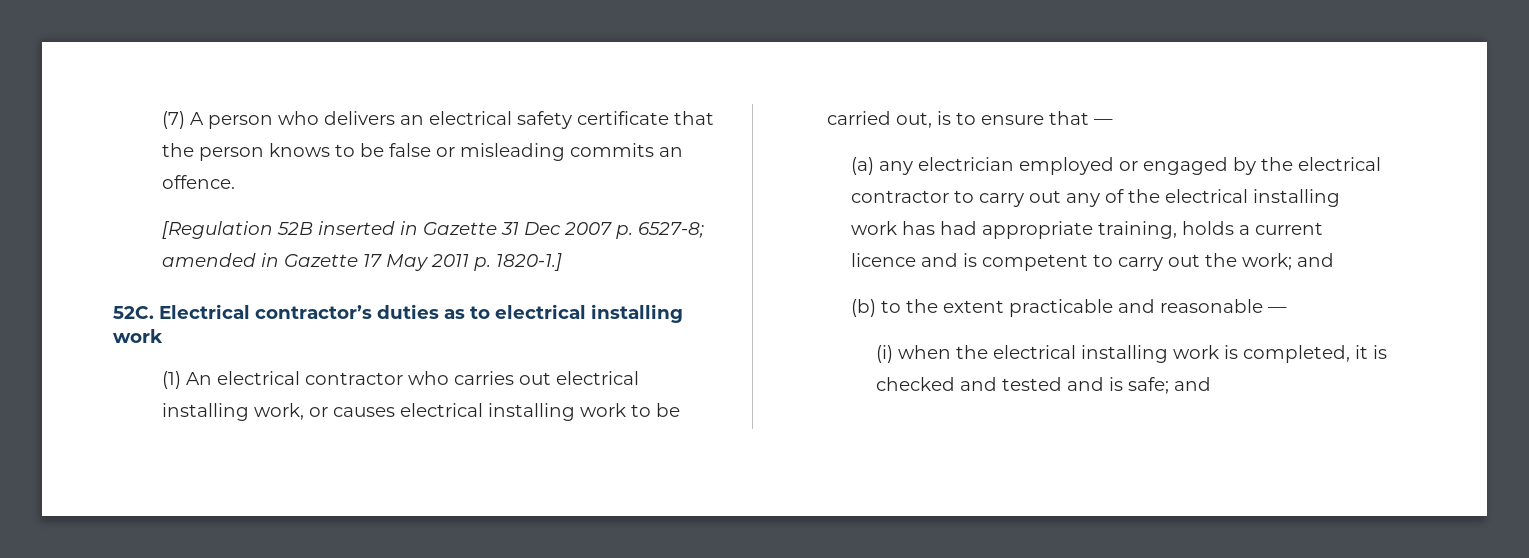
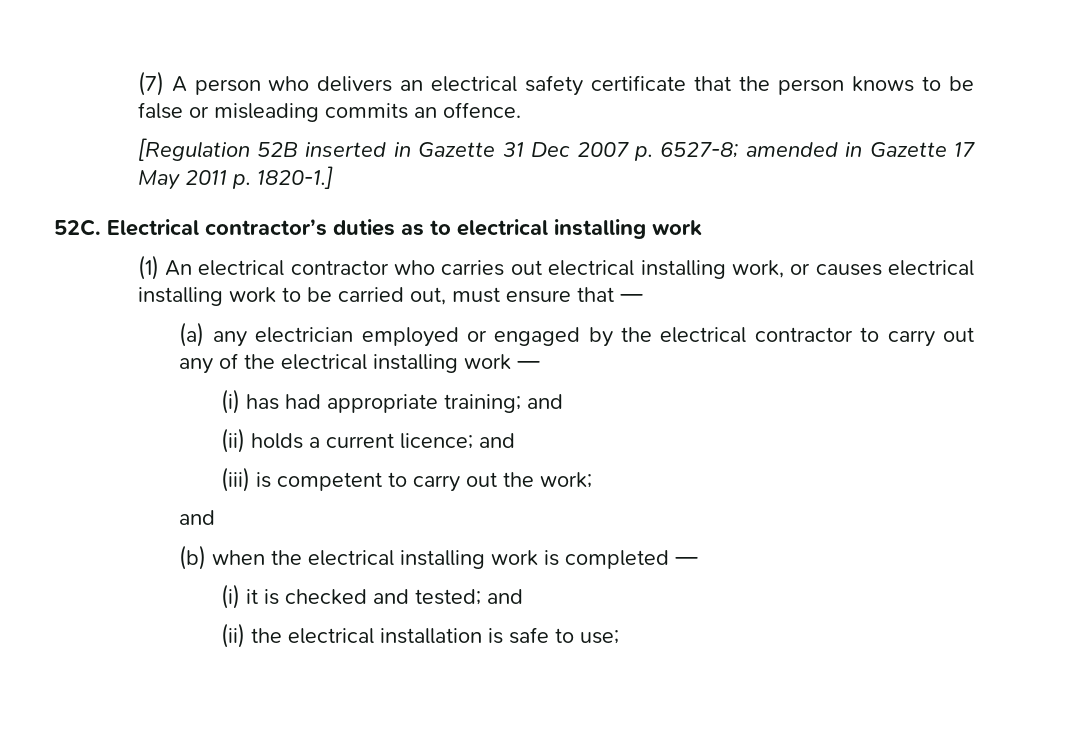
- (1) An electrical contractor who carries out electrical installing work, or causes electrical installing work to be carried out, is to ensure that —
+ (1) An electrical contractor who carries out electrical installing work, or causes electrical installing work to be carried out, must ensure that —
- (a) any electrician employed or engaged by the electrical contractor to carry out any of the electrical installing work has had appropriate training, holds a current licence and is competent to carry out the work; and
+ (a) any electrician employed or engaged by the electrical contractor to carry out any of the electrical installing work —
+ (i) has had appropriate training; and
+ (ii) holds a current licence; and
+ (iii) is competent to carry out the work;
+ and
- (b) to the extent practicable and reasonable —
- (i) when the electrical installing work is completed, it is checked and tested and is safe; and
+ (b) when the electrical installing work is completed —
+ (i) it is checked and tested; and
+ (ii) the electrical installation is safe to use;

